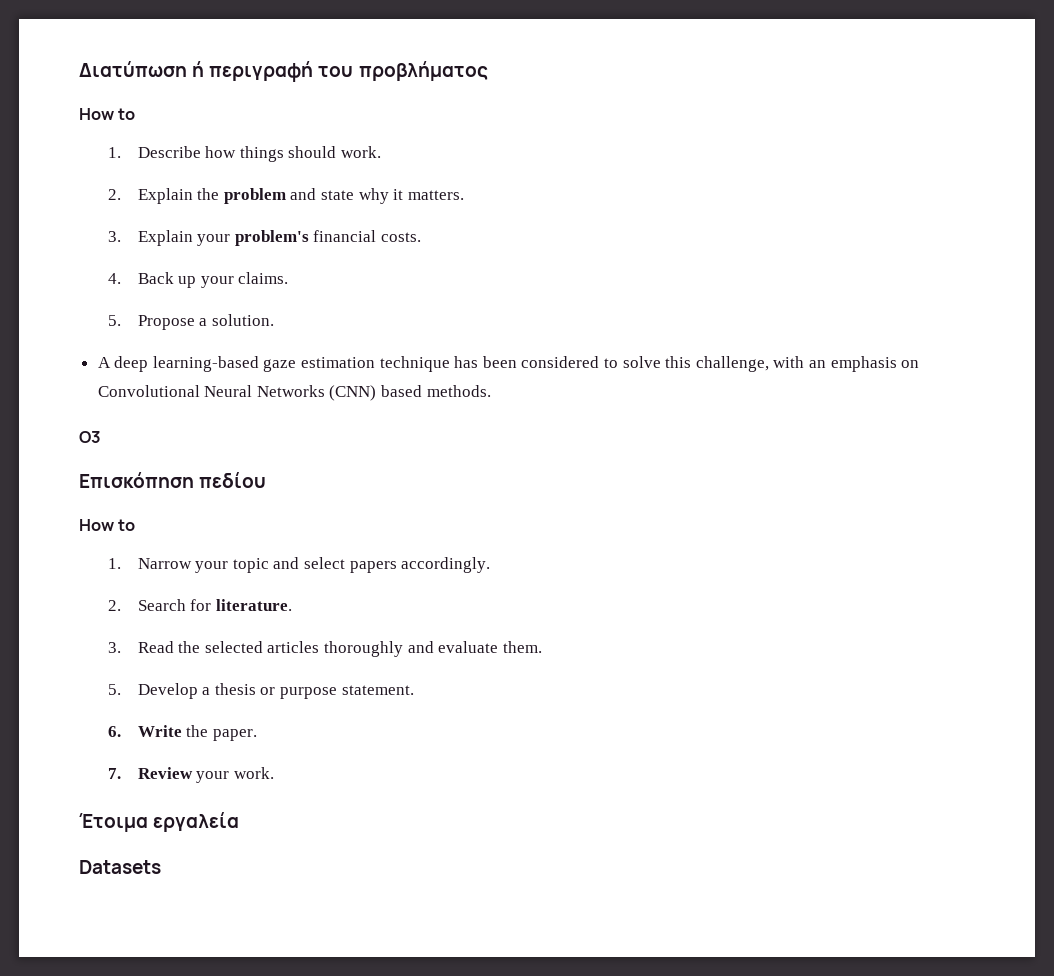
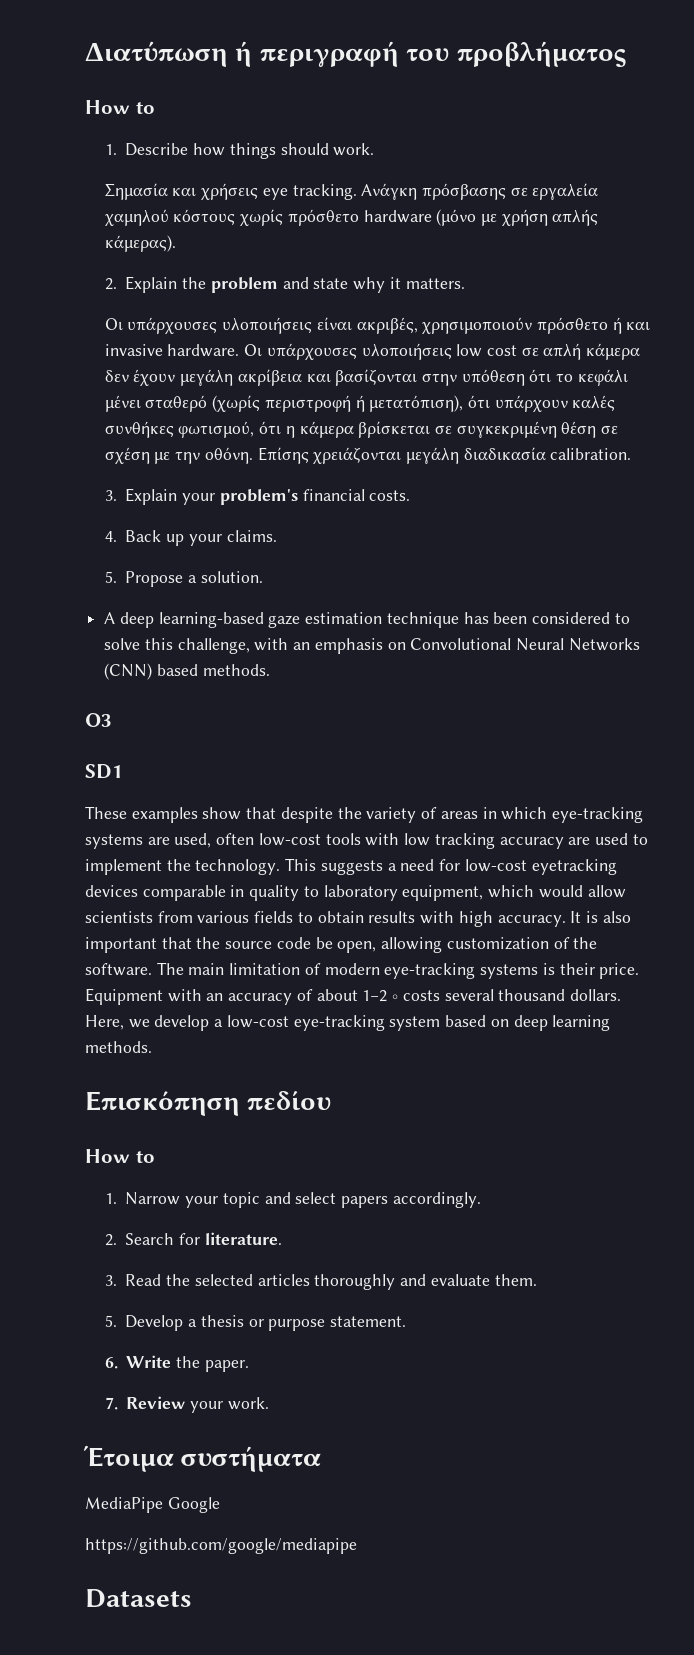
+ Σημασία και χρήσεις eye tracking. Ανάγκη πρόσβασης σε εργαλεία χαμηλού κόστους χωρίς πρόσθετο hardware (μόνο με χρήση απλής κάμερας).
+ Οι υπάρχουσες υλοποιήσεις είναι ακριβές, χρησιμοποιούν πρόσθετο ή και invasive hardware. Οι υπάρχουσες υλοποιήσεις low cost σε απλή κάμερα δεν έχουν μεγάλη ακρίβεια και βασίζονται στην υπόθεση ότι το κεφάλι μένει σταθερό (χωρίς περιστροφή ή μετατόπιση), ότι υπάρχουν καλές συνθήκες φωτισμού, ότι η κάμερα βρίσκεται σε συγκεκριμένη θέση σε σχέση με την οθόνη. Επίσης χρειάζονται μεγάλη διαδικασία calibration.
+ SD1
+ These examples show that despite the variety of areas in which eye-tracking systems are used, often low-cost tools with low tracking accuracy are used to implement the technology. This suggests a need for low-cost eyetracking devices comparable in quality to laboratory equipment, which would allow scientists from various fields to obtain results with high accuracy. It is also important that the source code be open, allowing customization of the software. The main limitation of modern eye-tracking systems is their price. Equipment with an accuracy of about 1−2 ◦ costs several thousand dollars. Here, we develop a low-cost eye-tracking system based on deep learning methods.
- Έτοιμα εργαλεία
+ Έτοιμα συστήματα
+ MediaPipe Google
+ https://github.com/google/mediapipe

